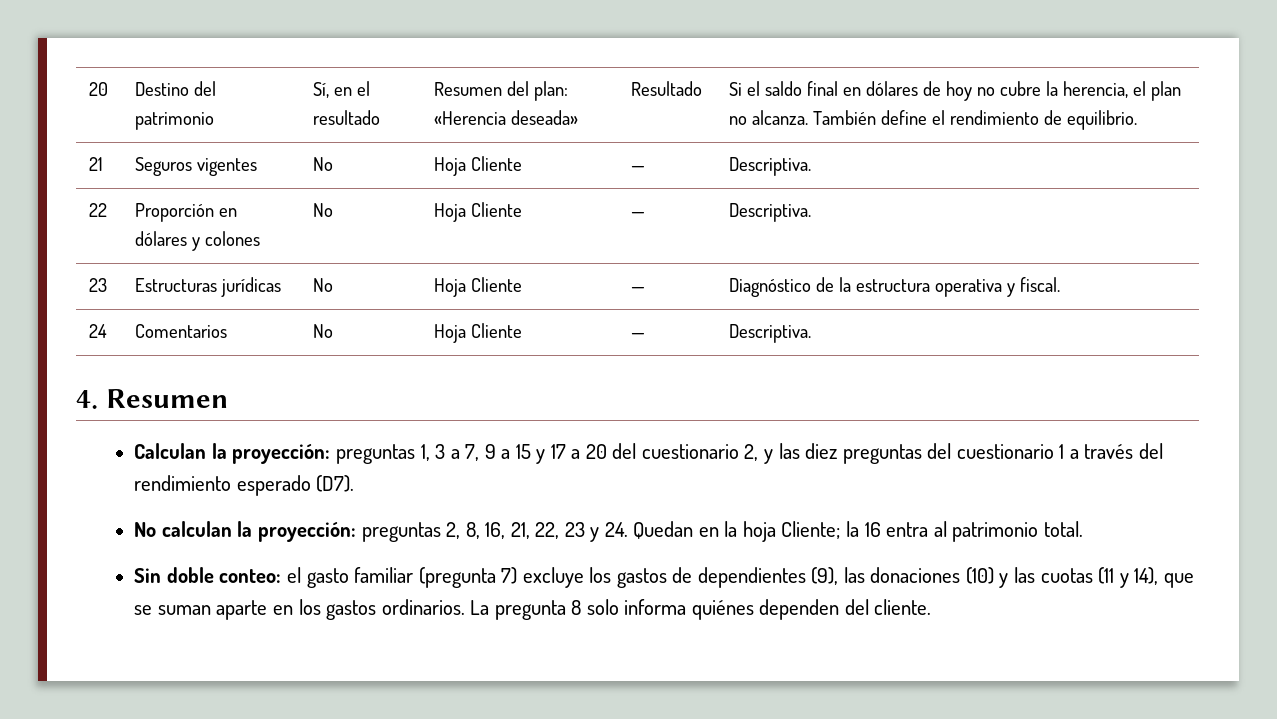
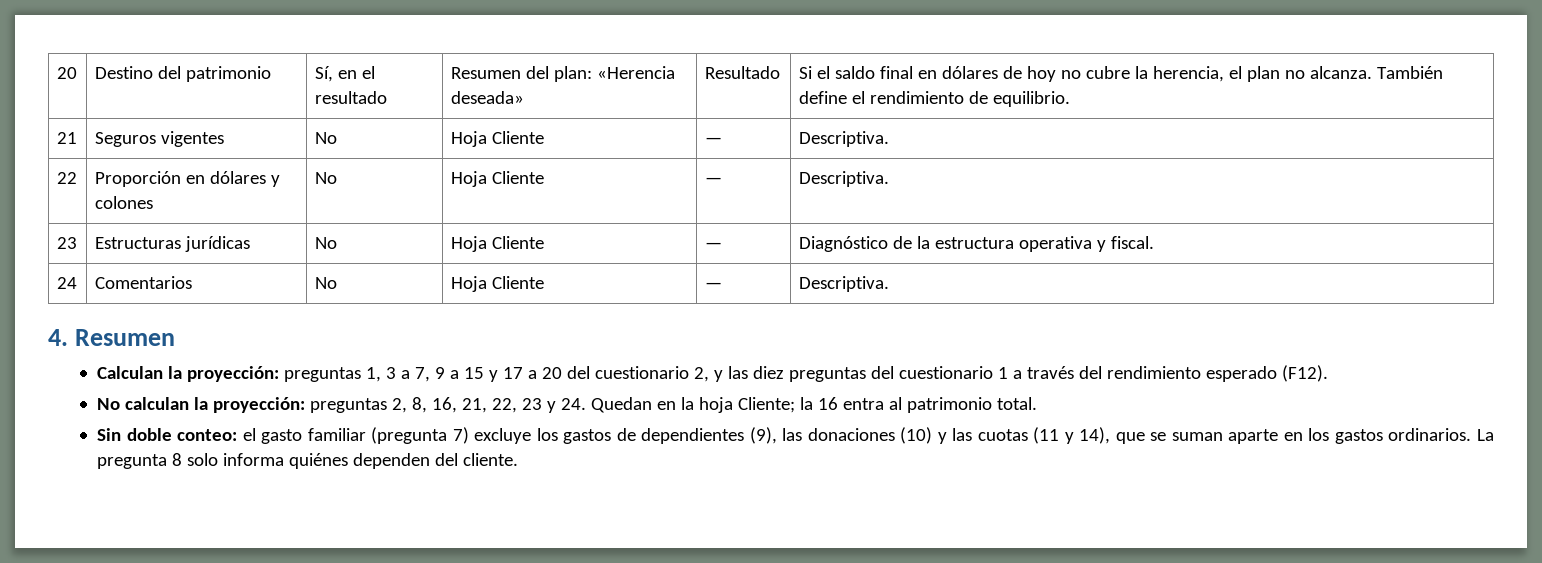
- Calculan la proyección: preguntas 1, 3 a 7, 9 a 15 y 17 a 20 del cuestionario 2, y las diez preguntas del cuestionario 1 a través del rendimiento esperado (D7).
+ Calculan la proyección: preguntas 1, 3 a 7, 9 a 15 y 17 a 20 del cuestionario 2, y las diez preguntas del cuestionario 1 a través del rendimiento esperado (F12).

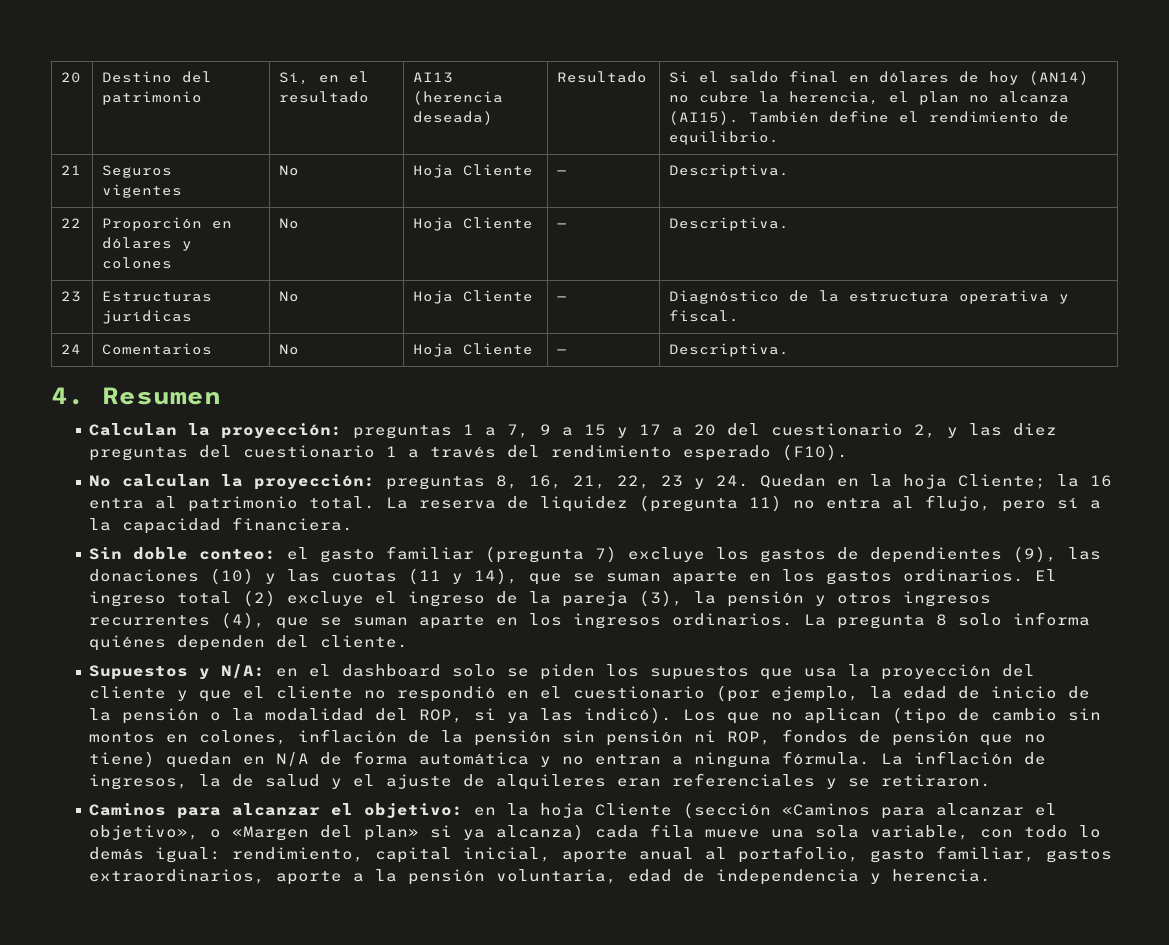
- 20 | Destino del patrimonio | Sí, en el resultado | Resumen del plan: «Herencia deseada» | Resultado | Si el saldo final en dólares de hoy no cubre la herencia, el plan no alcanza. También define el rendimiento de equilibrio.
+ 20 | Destino del patrimonio | Sí, en el resultado | AI13 (herencia deseada) | Resultado | Si el saldo final en dólares de hoy (AN14) no cubre la herencia, el plan no alcanza (AI15). También define el rendimiento de equilibrio.
- Calculan la proyección: preguntas 1, 3 a 7, 9 a 15 y 17 a 20 del cuestionario 2, y las diez preguntas del cuestionario 1 a través del rendimiento esperado (F12).
+ Calculan la proyección: preguntas 1 a 7, 9 a 15 y 17 a 20 del cuestionario 2, y las diez preguntas del cuestionario 1 a través del rendimiento esperado (F10).
- No calculan la proyección: preguntas 2, 8, 16, 21, 22, 23 y 24. Quedan en la hoja Cliente; la 16 entra al patrimonio total.
+ No calculan la proyección: preguntas 8, 16, 21, 22, 23 y 24. Quedan en la hoja Cliente; la 16 entra al patrimonio total. La reserva de liquidez (pregunta 11) no entra al flujo, pero sí a la capacidad financiera.
+ El ingreso total (2) excluye el ingreso de la pareja (3), la pensión y otros ingresos recurrentes (4), que se suman aparte en los ingresos ordinarios.
+ Supuestos y N/A: en el dashboard solo se piden los supuestos que usa la proyección del cliente y que el cliente no respondió en el cuestionario (por ejemplo, la edad de inicio de la pensión o la modalidad del ROP, si ya las indicó). Los que no aplican (tipo de cambio sin montos en colones, inflación de la pensión sin pensión ni ROP, fondos de pensión que no tiene) quedan en N/A de forma automática y no entran a ninguna fórmula. La inflación de ingresos, la de salud y el ajuste de alquileres eran referenciales y se retiraron.
+ Caminos para alcanzar el objetivo: en la hoja Cliente (sección «Caminos para alcanzar el objetivo», o «Margen del plan» si ya alcanza) cada fila mueve una sola variable, con todo lo demás igual: rendimiento, capital inicial, aporte anual al portafolio, gasto familiar, gastos extraordinarios, aporte a la pensión voluntaria, edad de independencia y herencia.

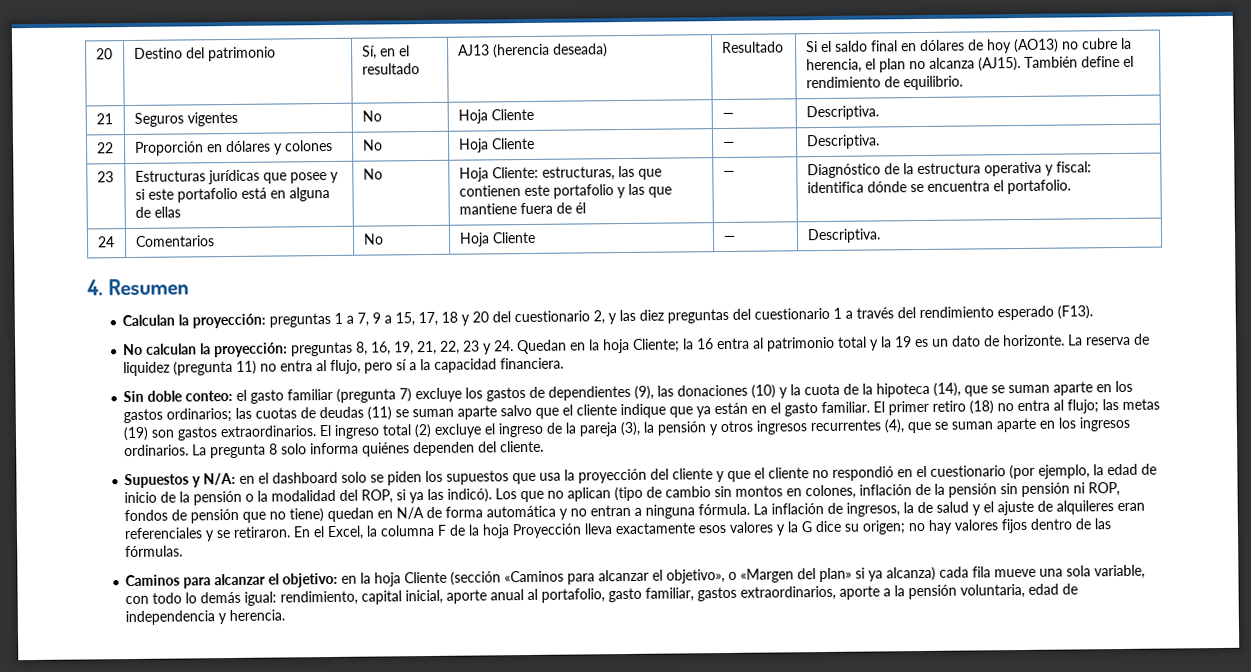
- 20 | Destino del patrimonio | Sí, en el resultado | AI13 (herencia deseada) | Resultado | Si el saldo final en dólares de hoy (AN14) no cubre la herencia, el plan no alcanza (AI15). También define el rendimiento de equilibrio.
+ 20 | Destino del patrimonio | Sí, en el resultado | AJ13 (herencia deseada) | Resultado | Si el saldo final en dólares de hoy (AO13) no cubre la herencia, el plan no alcanza (AJ15). También define el rendimiento de equilibrio.
- Estructuras jurídicas | No | Hoja Cliente
+ Estructuras jurídicas que posee y si este portafolio está en alguna de ellas | No | Hoja Cliente: estructuras, las que contienen este portafolio y las que mantiene fuera de él
- Diagnóstico de la estructura operativa y fiscal.
+ Diagnóstico de la estructura operativa y fiscal: identifica dónde se encuentra el portafolio.
- Calculan la proyección: preguntas 1 a 7, 9 a 15 y 17 a 20 del cuestionario 2, y las diez preguntas del cuestionario 1 a través del rendimiento esperado (F10).
+ Calculan la proyección: preguntas 1 a 7, 9 a 15, 17, 18 y 20 del cuestionario 2, y las diez preguntas del cuestionario 1 a través del rendimiento esperado (F13).
- No calculan la proyección: preguntas 8, 16, 21, 22, 23 y 24. Quedan en la hoja Cliente; la 16 entra al patrimonio total.
+ No calculan la proyección: preguntas 8, 16, 19, 21, 22, 23 y 24. Quedan en la hoja Cliente; la 16 entra al patrimonio total y la 19 es un dato de horizonte.
- Sin doble conteo: el gasto familiar (pregunta 7) excluye los gastos de dependientes (9), las donaciones (10) y las cuotas (11 y 14), que se suman aparte en los gastos ordinarios.
+ Sin doble conteo: el gasto familiar (pregunta 7) excluye los gastos de dependientes (9), las donaciones (10) y la cuota de la hipoteca (14), que se suman aparte en los gastos ordinarios; las cuotas de deudas (11) se suman aparte salvo que el cliente indique que ya están en el gasto familiar. El primer retiro (18) no entra al flujo; las metas (19) son gastos extraordinarios.
+ En el Excel, la columna F de la hoja Proyección lleva exactamente esos valores y la G dice su origen; no hay valores fijos dentro de las fórmulas.

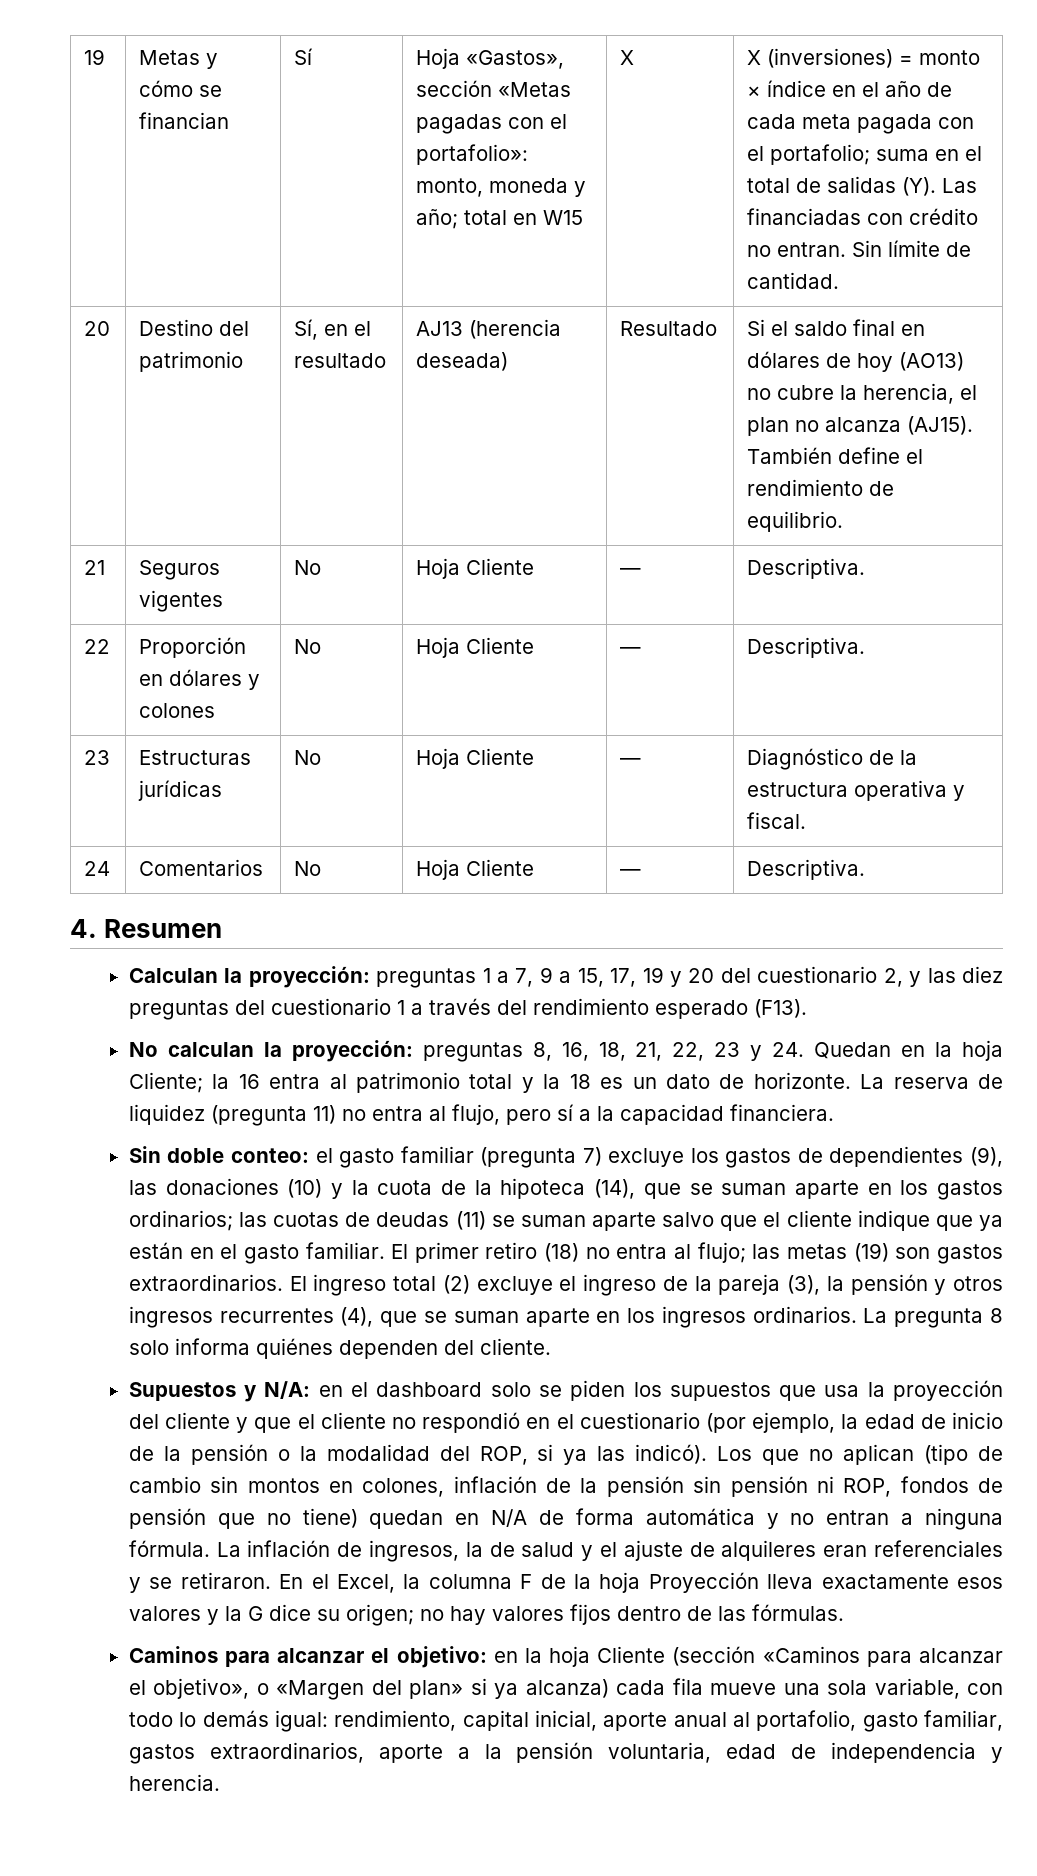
+ 19 | Metas y cómo se financian | Sí | Hoja «Gastos», sección «Metas pagadas con el portafolio»: monto, moneda y año; total en W15 | X | X (inversiones) = monto × índice en el año de cada meta pagada con el portafolio; suma en el total de salidas (Y). Las financiadas con crédito no entran. Sin límite de cantidad.
- Estructuras jurídicas que posee y si este portafolio está en alguna de ellas | No | Hoja Cliente: estructuras, las que contienen este portafolio y las que mantiene fuera de él
+ Estructuras jurídicas | No | Hoja Cliente
- Diagnóstico de la estructura operativa y fiscal: identifica dónde se encuentra el portafolio.
+ Diagnóstico de la estructura operativa y fiscal.
- Calculan la proyección: preguntas 1 a 7, 9 a 15, 17, 18 y 20 del cuestionario 2, y las diez preguntas del cuestionario 1 a través del rendimiento esperado (F13).
+ Calculan la proyección: preguntas 1 a 7, 9 a 15, 17, 19 y 20 del cuestionario 2, y las diez preguntas del cuestionario 1 a través del rendimiento esperado (F13).
- No calculan la proyección: preguntas 8, 16, 19, 21, 22, 23 y 24. Quedan en la hoja Cliente; la 16 entra al patrimonio total y la 19 es un dato de horizonte.
+ No calculan la proyección: preguntas 8, 16, 18, 21, 22, 23 y 24. Quedan en la hoja Cliente; la 16 entra al patrimonio total y la 18 es un dato de horizonte.

